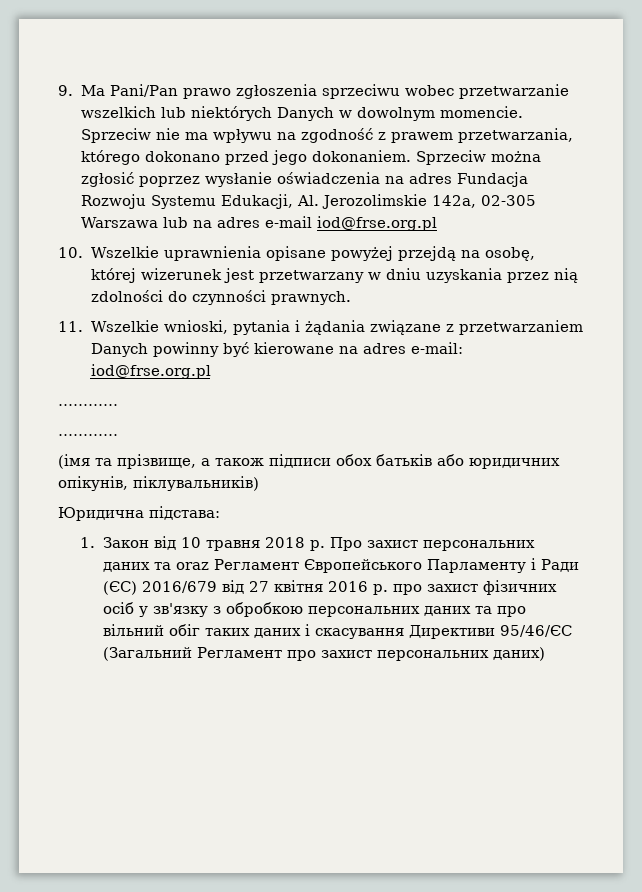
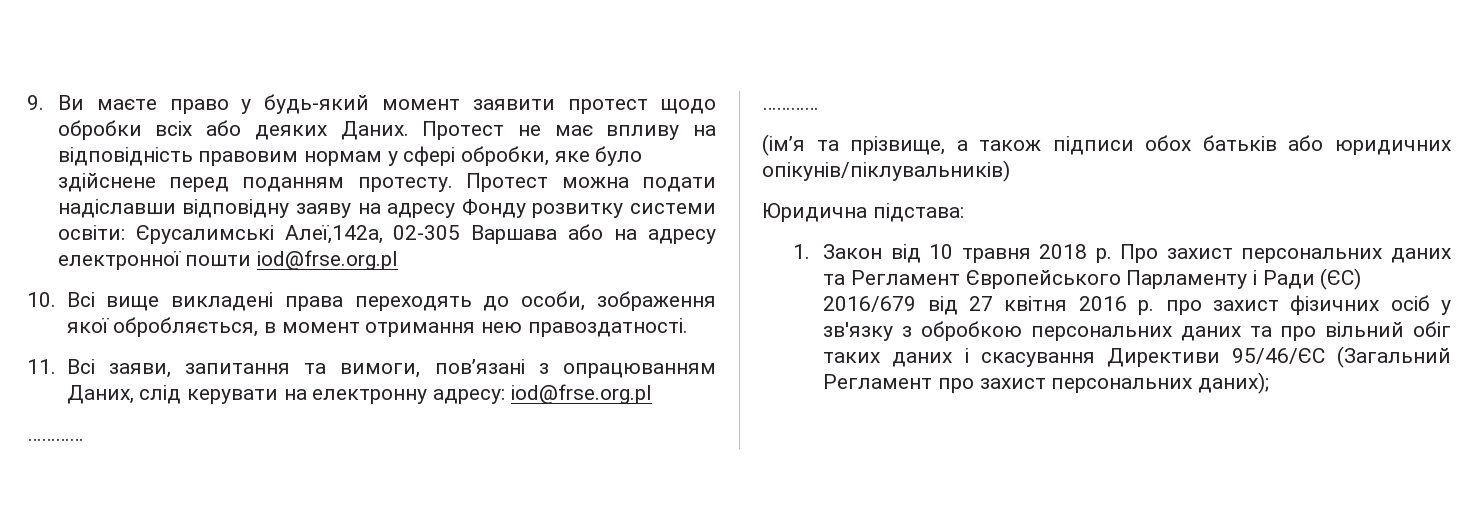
- 9. Ma Pani/Pan prawo zgłoszenia sprzeciwu wobec przetwarzanie wszelkich lub niektórych Danych w dowolnym momencie. Sprzeciw nie ma wpływu na zgodność z prawem przetwarzania, którego dokonano przed jego dokonaniem. Sprzeciw można zgłosić poprzez wysłanie oświadczenia na adres Fundacja Rozwoju Systemu Edukacji, Al. Jerozolimskie 142a, 02-305 Warszawa lub na adres e-mail iod@frse.org.pl
- 10. Wszelkie uprawnienia opisane powyżej przejdą na osobę, której wizerunek jest przetwarzany w dniu uzyskania przez nią zdolności do czynności prawnych.
- 11. Wszelkie wnioski, pytania i żądania związane z przetwarzaniem Danych powinny być kierowane na adres e-mail: iod@frse.org.pl
+ 9. Ви маєте право у будь-який момент заявити протест щодо обробки всіх або деяких Даних. Протест не має впливу на відповідність правовим нормам у сфері обробки, яке було здійснене перед поданням протесту. Протест можна подати надіславши відповідну заяву на адресу Фонду розвитку системи освіти: Єрусалимські Алеї,142a, 02-305 Варшава або на адресу електронної пошти iod@frse.org.pl
+ 10. Всі вище викладені права переходять до особи, зображення якої обробляється, в момент отримання нею правоздатності.
+ 11. Всі заяви, запитання та вимоги, пов’язані з опрацюванням Даних, слід керувати на електронну адресу: iod@frse.org.pl
- (імя та прізвище, а також підписи обох батьків або юридичних опікунів, піклувальників)
+ (ім’я та прізвище, а також підписи обох батьків або юридичних опікунів/піклувальників)
- Про захист персональних даних та oraz Регламент Європейського Парламенту і Ради (ЄС) 2016/679 від 27 квітня 2016 р. про захист фізичних осіб у зв'язку з обробкою персональних даних та про вільний обіг таких даних і скасування Директиви 95/46/ЄC (Загальний Регламент про захист персональних даних)
+ Про захист персональних даних та Регламент Європейського Парламенту і Ради (ЄС) 2016/679 від 27 квітня 2016 р. про захист фізичних осіб у зв'язку з обробкою персональних даних та про вільний обіг таких даних і скасування Директиви 95/46/ЄC (Загальний Регламент про захист персональних даних);

